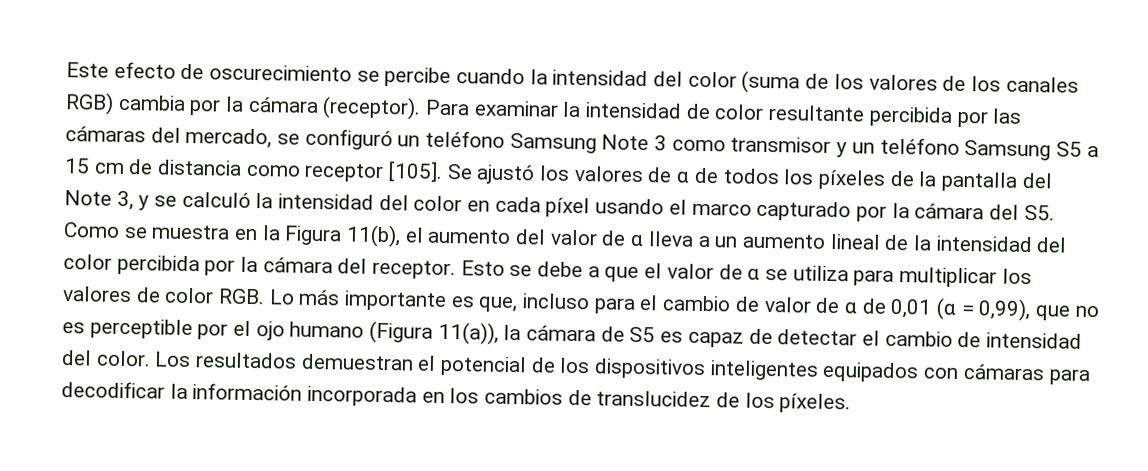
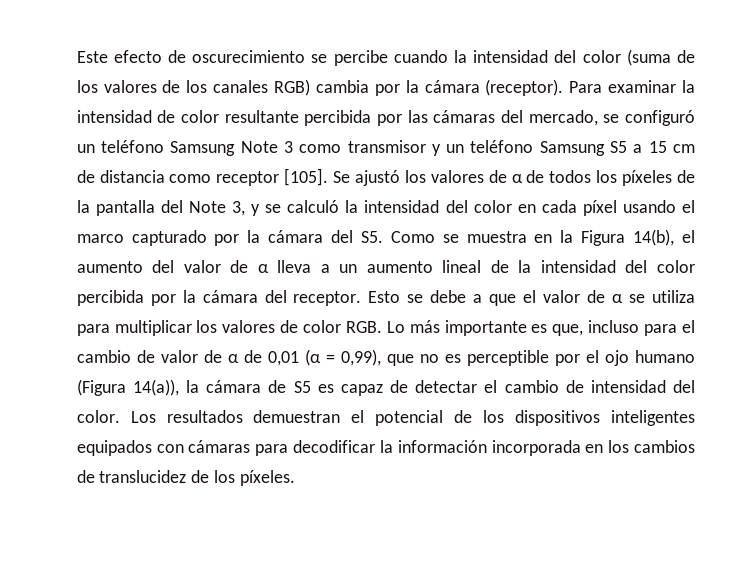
- Se ajustó los valores de α de todos los píxeles de la pantalla del Note 3, y se calculó la intensidad del color en cada píxel usando el marco capturado por la cámara del S5. Como se muestra en la Figura 11(b), el aumento del valor de α lleva a un aumento lineal de la intensidad del color percibida por la cámara del receptor.
+ Se ajustó los valores de α de todos los píxeles de la pantalla del Note 3, y se calculó la intensidad del color en cada píxel usando el marco capturado por la cámara del S5. Como se muestra en la Figura 14(b), el aumento del valor de α lleva a un aumento lineal de la intensidad del color percibida por la cámara del receptor.
- Esto se debe a que el valor de α se utiliza para multiplicar los valores de color RGB. Lo más importante es que, incluso para el cambio de valor de α de 0,01 (α = 0,99), que no es perceptible por el ojo humano (Figura 11(a)), la cámara de S5 es capaz de detectar el cambio de intensidad del color.
+ Esto se debe a que el valor de α se utiliza para multiplicar los valores de color RGB. Lo más importante es que, incluso para el cambio de valor de α de 0,01 (α = 0,99), que no es perceptible por el ojo humano (Figura 14(a)), la cámara de S5 es capaz de detectar el cambio de intensidad del color.

